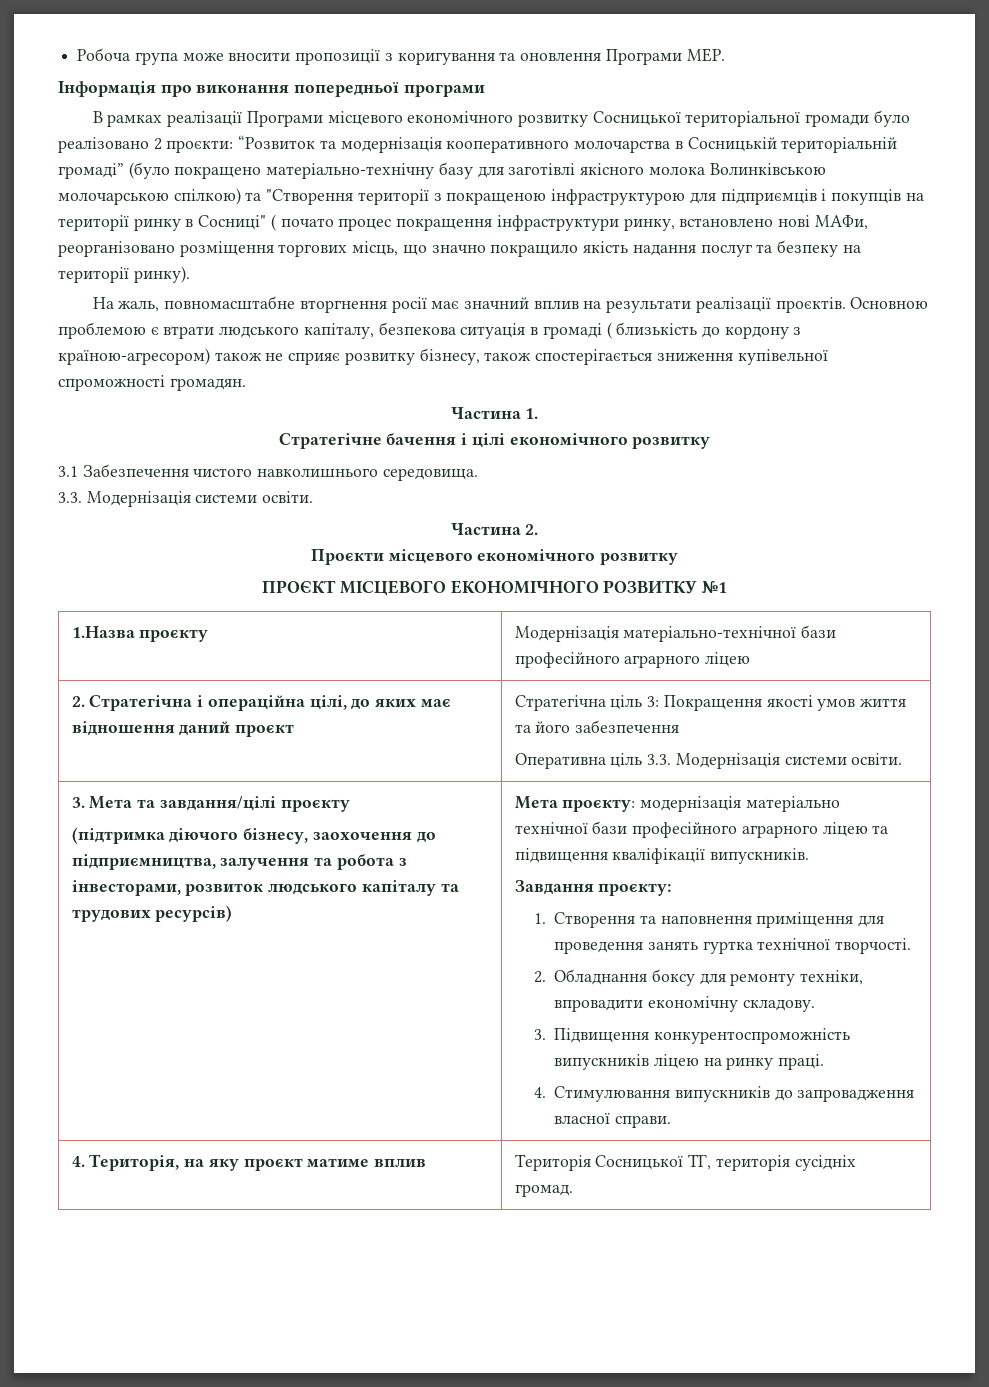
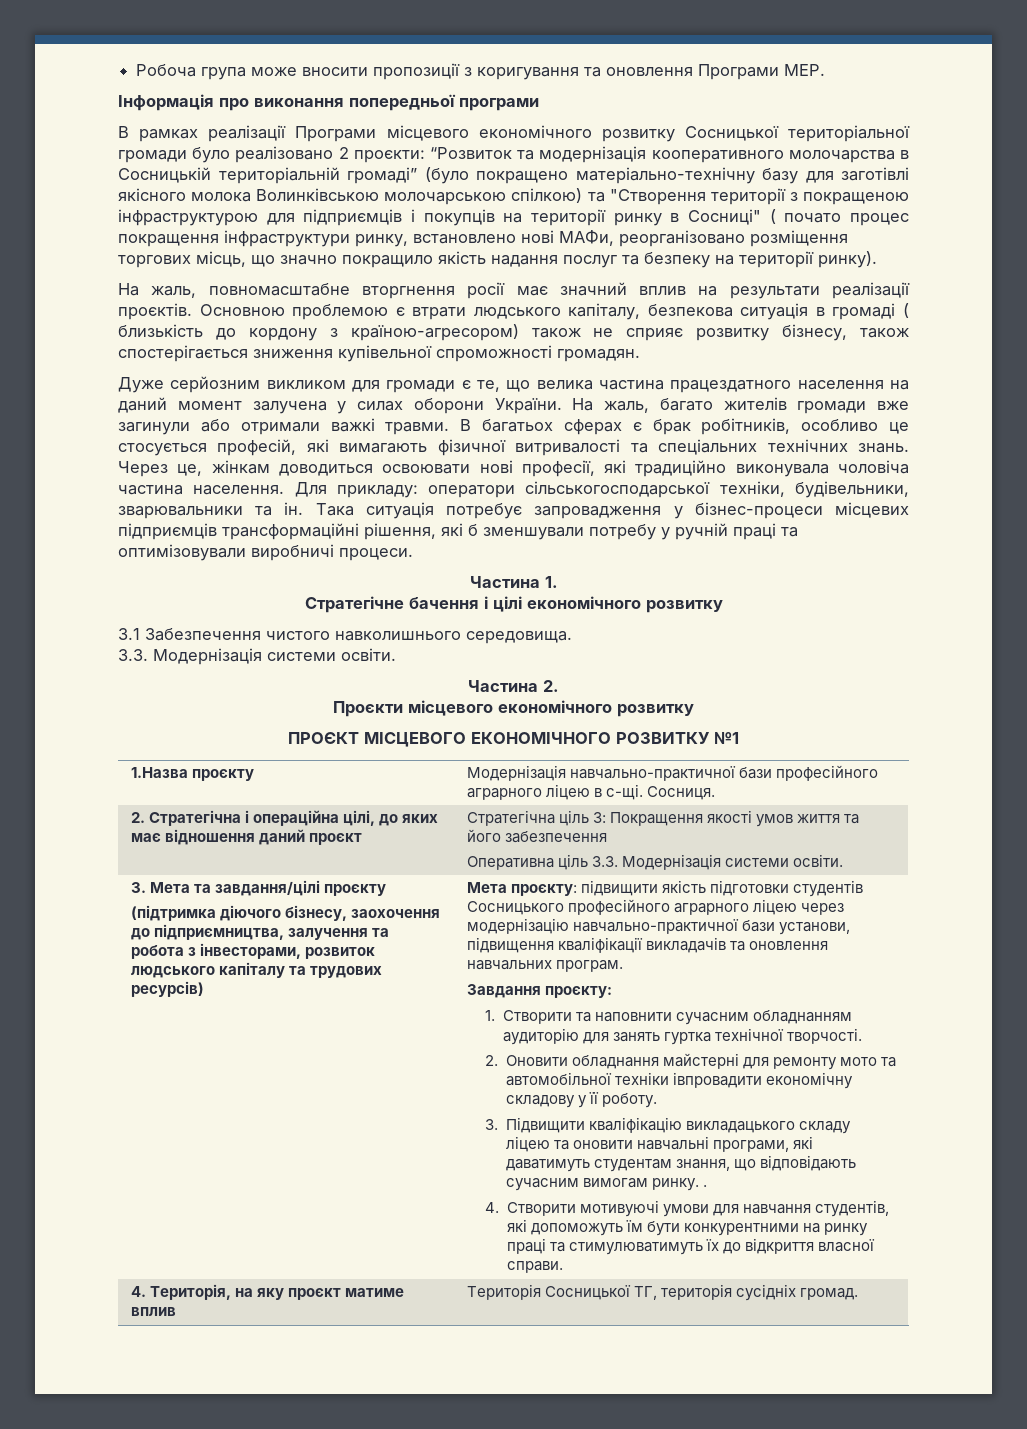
+ Дуже серйозним викликом для громади є те, що велика частина працездатного населення на даний момент залучена у силах оборони України. На жаль, багато жителів громади вже загинули або отримали важкі травми. В багатьох сферах є брак робітників, особливо це стосується професій, які вимагають фізичної витривалості та спеціальних технічних знань. Через це, жінкам доводиться освоювати нові професії, які традиційно виконувала чоловіча частина населення. Для прикладу: оператори сільськогосподарської техніки, будівельники, зварювальники та ін. Така ситуація потребує запровадження у бізнес-процеси місцевих підприємців трансформаційні рішення, які б зменшували потребу у ручній праці та оптимізовували виробничі процеси.
- 1.Назва проєкту | Модернізація матеріально-технічної бази професійного аграрного ліцею
+ 1.Назва проєкту | Модернізація навчально-практичної бази професійного аграрного ліцею в с-щі. Сосниця.
- Мета проєкту: модернізація матеріально технічної бази професійного аграрного ліцею та підвищення кваліфікації випускників.
+ Мета проєкту: підвищити якість підготовки студентів Сосницького професійного аграрного ліцею через модернізацію навчально-практичної бази установи, підвищення кваліфікації викладачів та оновлення навчальних програм.
  Завдання проєкту:
- 1. Створення та наповнення приміщення для проведення занять гуртка технічної творчості.
+ 1. Створити та наповнити сучасним обладнанням аудиторію для занять гуртка технічної творчості.
- 2. Обладнання боксу для ремонту техніки, впровадити економічну складову.
- 3. Підвищення конкурентоспроможність випускників ліцею на ринку праці.
- 4. Стимулювання випускників до запровадження власної справи.
+ 2. Оновити обладнання майстерні для ремонту мото та автомобільної техніки івпровадити економічну складову у її роботу.
+ 3. Підвищити кваліфікацію викладацького складу ліцею та оновити навчальні програми, які даватимуть студентам знання, що відповідають сучасним вимогам ринку. .
+ 4. Створити мотивуючі умови для навчання студентів, які допоможуть їм бути конкурентними на ринку праці та стимулюватимуть їх до відкриття власної справи.

